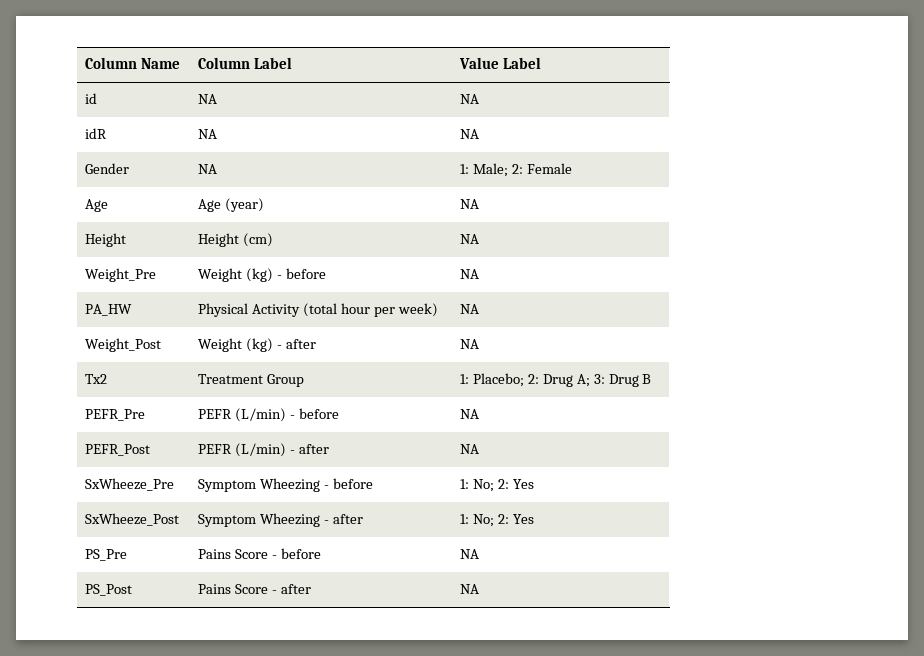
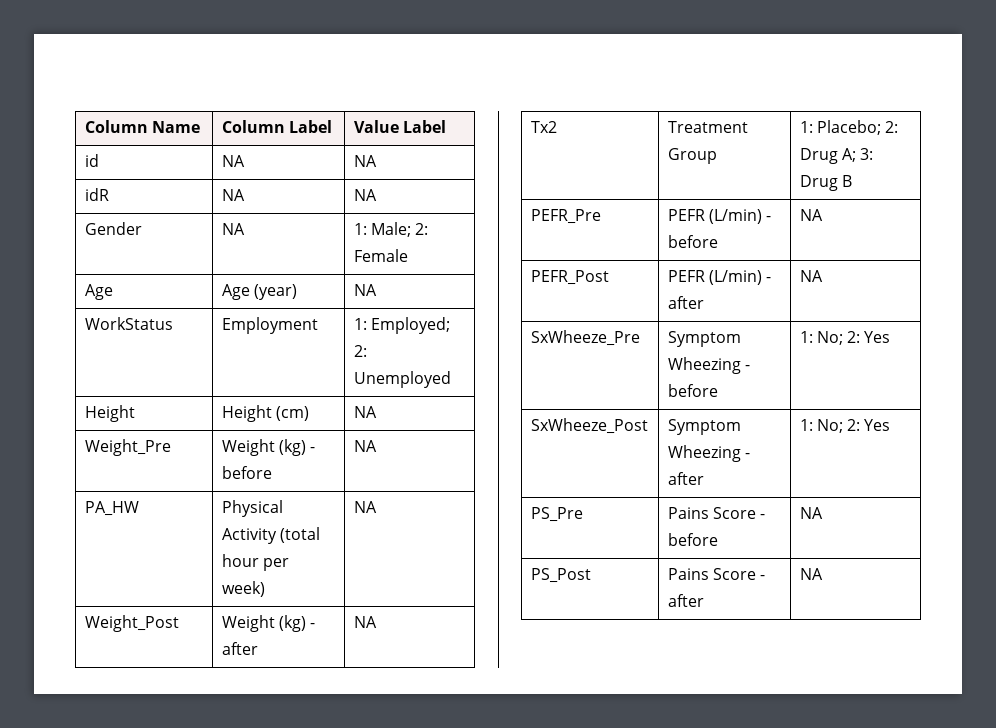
+ WorkStatus | Employment | 1: Employed; 2: Unemployed

